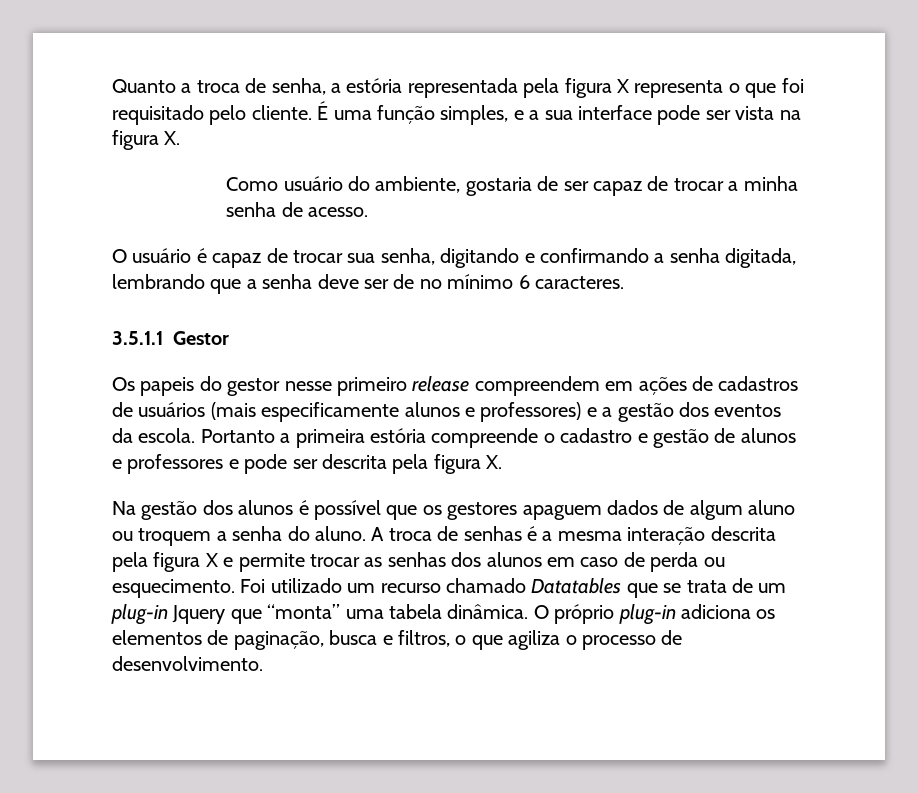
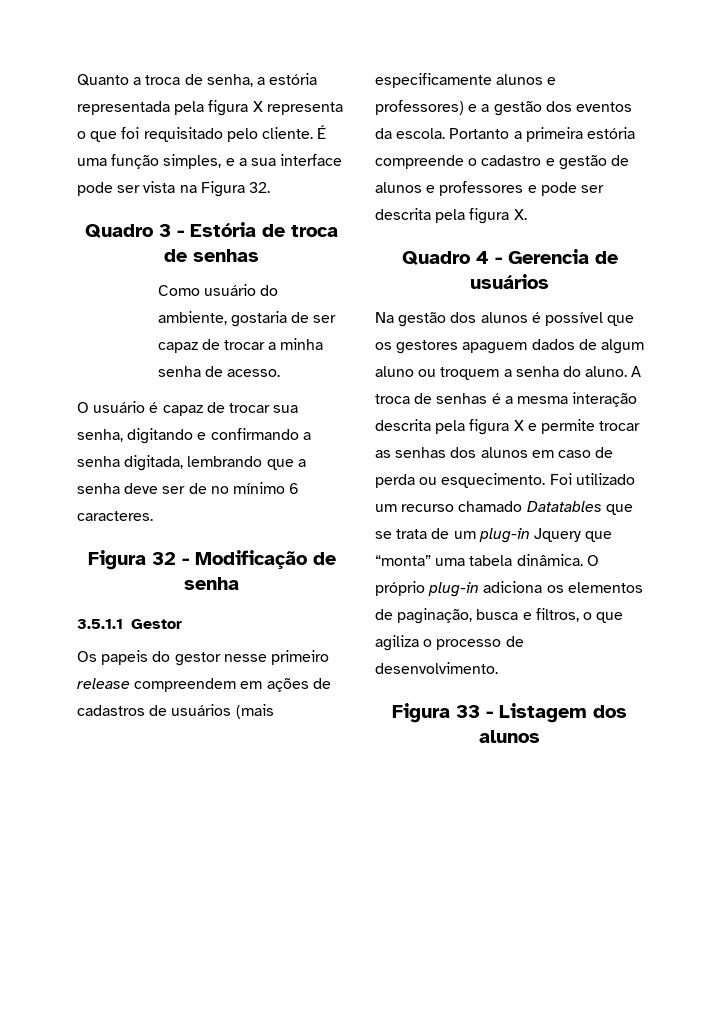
- É uma função simples, e a sua interface pode ser vista na figura X.
+ É uma função simples, e a sua interface pode ser vista na Figura 32.
+ Quadro 3 - Estória de troca de senhas
+ Figura 32 - Modificação de senha
+ Quadro 4 - Gerencia de usuários
+ Figura 33 - Listagem dos alunos

